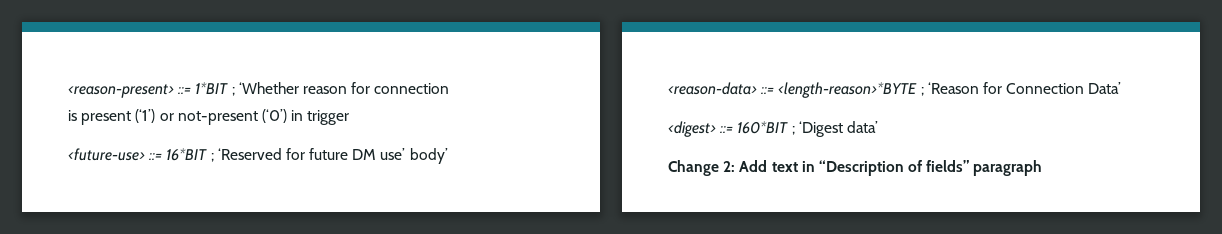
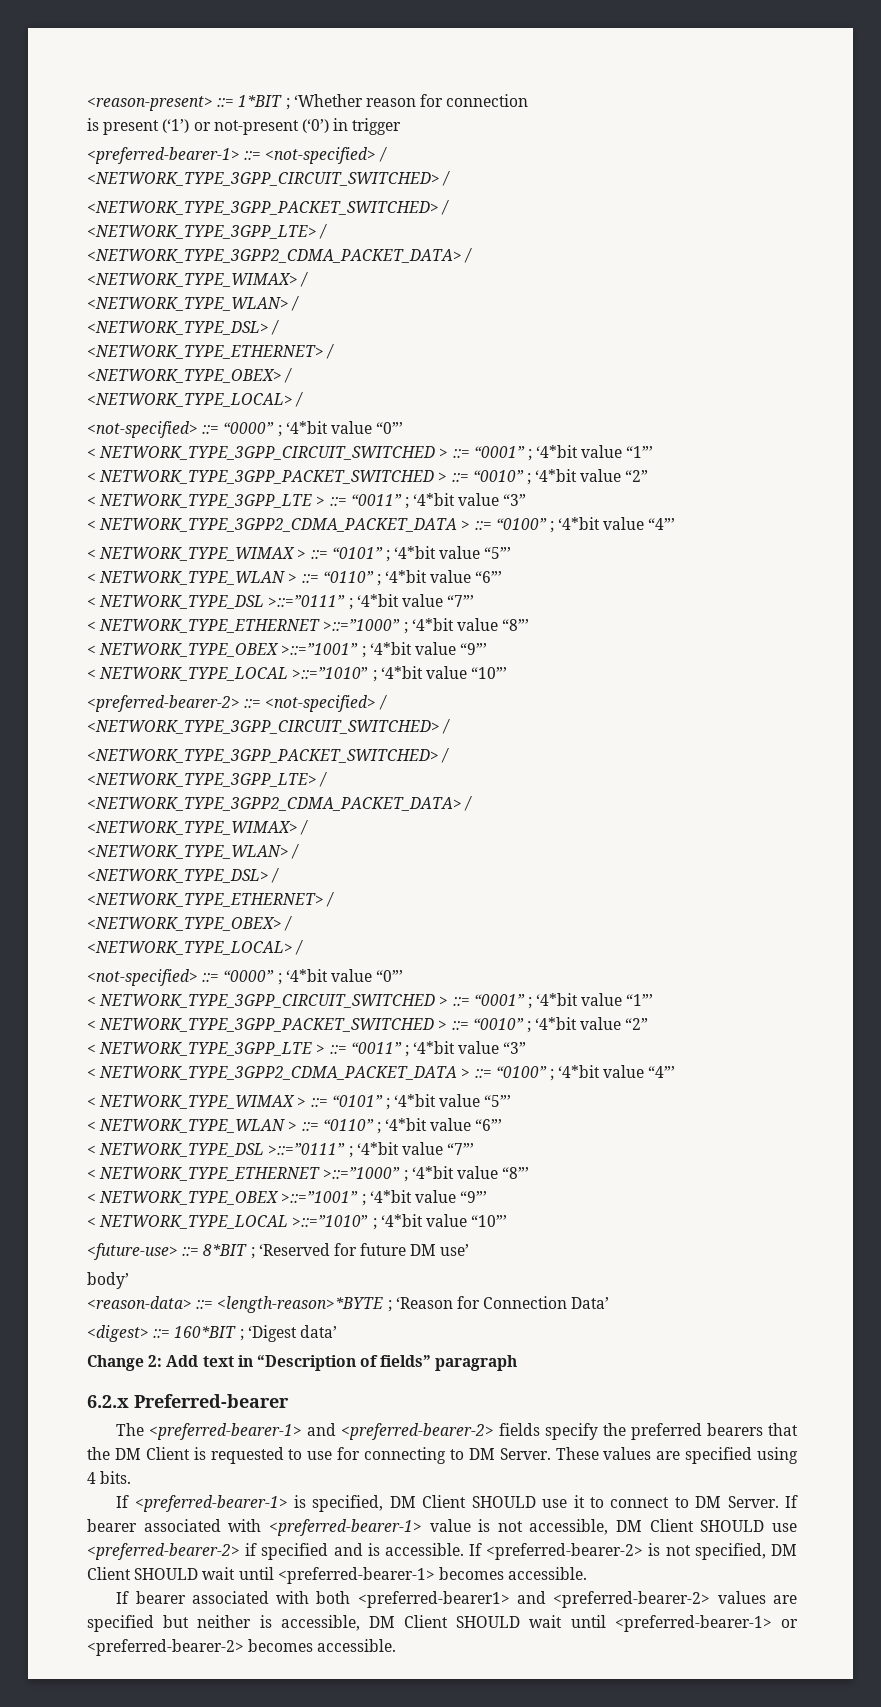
+ <preferred-bearer-1> ::= <not-specified> /
+ <NETWORK_TYPE_3GPP_CIRCUIT_SWITCHED> /
+ <NETWORK_TYPE_3GPP_PACKET_SWITCHED> /
+ <NETWORK_TYPE_3GPP_LTE> /
+ <NETWORK_TYPE_3GPP2_CDMA_PACKET_DATA> /
+ <NETWORK_TYPE_WIMAX> /
+ <NETWORK_TYPE_WLAN> /
+ <NETWORK_TYPE_DSL> /
+ <NETWORK_TYPE_ETHERNET> /
+ <NETWORK_TYPE_OBEX> /
+ <NETWORK_TYPE_LOCAL> /
+ <not-specified> ::= “0000” ; ‘4*bit value “0”’
+ < NETWORK_TYPE_3GPP_CIRCUIT_SWITCHED > ::= “0001” ; ‘4*bit value “1”’
+ < NETWORK_TYPE_3GPP_PACKET_SWITCHED > ::= “0010” ; ‘4*bit value “2”
+ < NETWORK_TYPE_3GPP_LTE > ::= “0011” ; ‘4*bit value “3”
+ < NETWORK_TYPE_3GPP2_CDMA_PACKET_DATA > ::= “0100” ; ‘4*bit value “4”’
+ < NETWORK_TYPE_WIMAX > ::= “0101” ; ‘4*bit value “5”’
+ < NETWORK_TYPE_WLAN > ::= “0110” ; ‘4*bit value “6”’
+ < NETWORK_TYPE_DSL >::=”0111” ; ‘4*bit value “7”’
+ < NETWORK_TYPE_ETHERNET >::=”1000” ; ‘4*bit value “8”’
+ < NETWORK_TYPE_OBEX >::=”1001” ; ‘4*bit value “9”’
+ < NETWORK_TYPE_LOCAL >::=”1010” ; ‘4*bit value “10”’
+ <preferred-bearer-2> ::= <not-specified> /
+ <NETWORK_TYPE_3GPP_CIRCUIT_SWITCHED> /
+ <NETWORK_TYPE_3GPP_PACKET_SWITCHED> /
+ <NETWORK_TYPE_3GPP_LTE> /
+ <NETWORK_TYPE_3GPP2_CDMA_PACKET_DATA> /
+ <NETWORK_TYPE_WIMAX> /
+ <NETWORK_TYPE_WLAN> /
+ <NETWORK_TYPE_DSL> /
+ <NETWORK_TYPE_ETHERNET> /
+ <NETWORK_TYPE_OBEX> /
+ <NETWORK_TYPE_LOCAL> /
+ <not-specified> ::= “0000” ; ‘4*bit value “0”’
+ < NETWORK_TYPE_3GPP_CIRCUIT_SWITCHED > ::= “0001” ; ‘4*bit value “1”’
+ < NETWORK_TYPE_3GPP_PACKET_SWITCHED > ::= “0010” ; ‘4*bit value “2”
+ < NETWORK_TYPE_3GPP_LTE > ::= “0011” ; ‘4*bit value “3”
+ < NETWORK_TYPE_3GPP2_CDMA_PACKET_DATA > ::= “0100” ; ‘4*bit value “4”’
+ < NETWORK_TYPE_WIMAX > ::= “0101” ; ‘4*bit value “5”’
+ < NETWORK_TYPE_WLAN > ::= “0110” ; ‘4*bit value “6”’
+ < NETWORK_TYPE_DSL >::=”0111” ; ‘4*bit value “7”’
+ < NETWORK_TYPE_ETHERNET >::=”1000” ; ‘4*bit value “8”’
+ < NETWORK_TYPE_OBEX >::=”1001” ; ‘4*bit value “9”’
+ < NETWORK_TYPE_LOCAL >::=”1010” ; ‘4*bit value “10”’
- <future-use> ::= 16*BIT ; ‘Reserved for future DM use’ body’
+ <future-use> ::= 8*BIT ; ‘Reserved for future DM use’
+ body’
+ 6.2.x Preferred-bearer
+ The <preferred-bearer-1> and <preferred-bearer-2> fields specify the preferred bearers that the DM Client is requested to use for connecting to DM Server. These values are specified using 4 bits.
+ If <preferred-bearer-1> is specified, DM Client SHOULD use it to connect to DM Server. If bearer associated with <preferred-bearer-1> value is not accessible, DM Client SHOULD use <preferred-bearer-2> if specified and is accessible. If <preferred-bearer-2> is not specified, DM Client SHOULD wait until <preferred-bearer-1> becomes accessible.
+ If bearer associated with both <preferred-bearer1> and <preferred-bearer-2> values are specified but neither is accessible, DM Client SHOULD wait until <preferred-bearer-1> or <preferred-bearer-2> becomes accessible.

